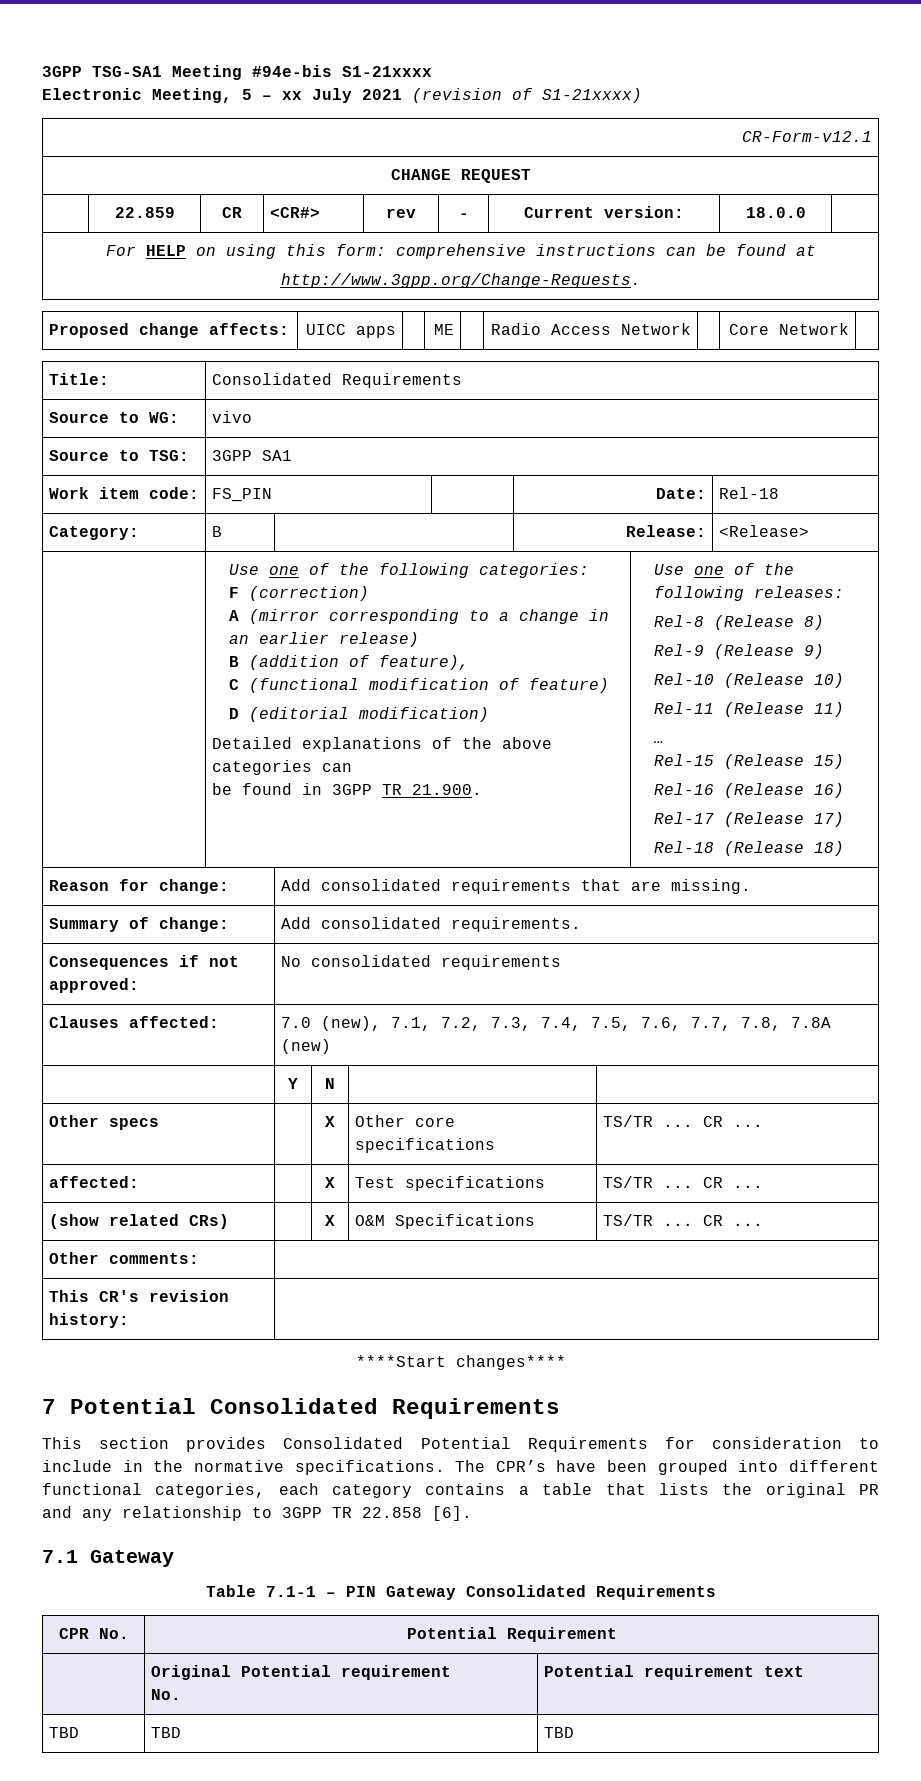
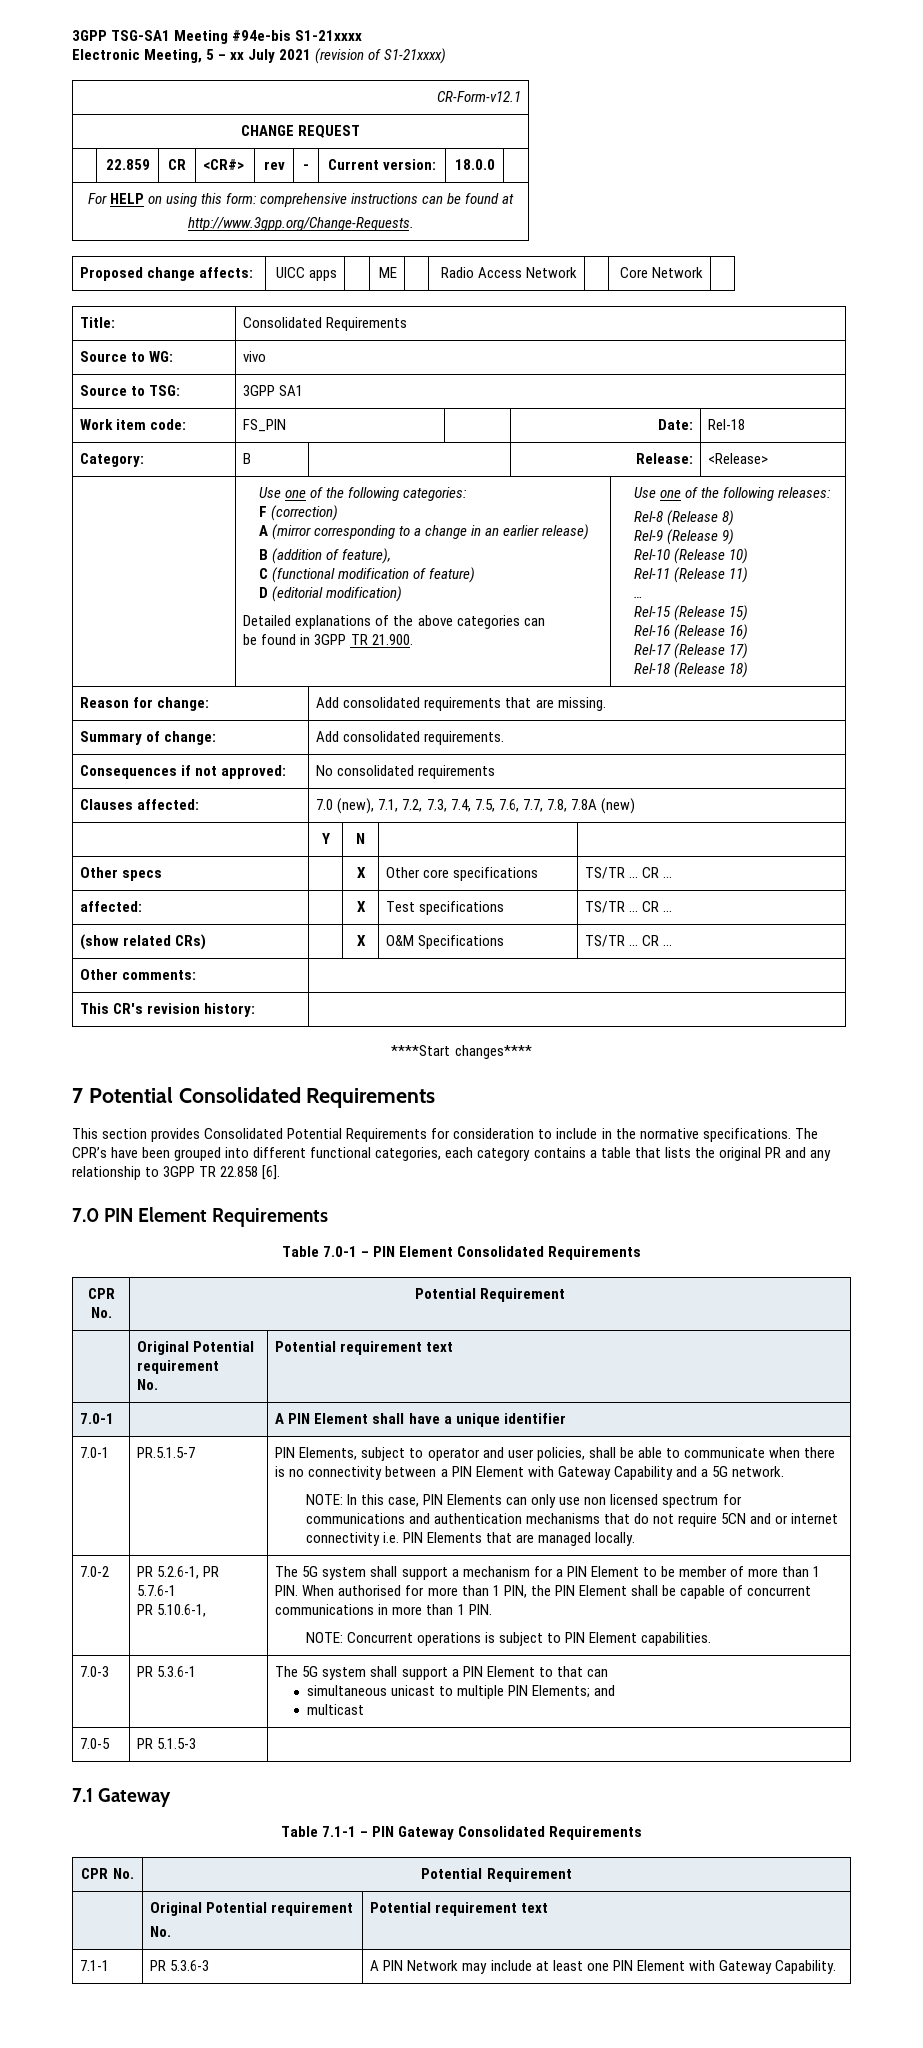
+ 7.0 PIN Element Requirements
+ Table 7.0-1 – PIN Element Consolidated Requirements
+ CPR No. | Potential Requirement
+ | Original Potential requirement
+ No. | Potential requirement text
+ 7.0-1 | | A PIN Element shall have a unique identifier
+ 7.0-1 | PR.5.1.5-7 | PIN Elements, subject to operator and user policies, shall be able to communicate when there is no connectivity between a PIN Element with Gateway Capability and a 5G network.
+ NOTE: In this case, PIN Elements can only use non licensed spectrum for communications and authentication mechanisms that do not require 5CN and or internet connectivity i.e. PIN Elements that are managed locally.
+ 7.0-2 | PR 5.2.6-1, PR 5.7.6-1
+ PR 5.10.6-1, | The 5G system shall support a mechanism for a PIN Element to be member of more than 1 PIN. When authorised for more than 1 PIN, the PIN Element shall be capable of concurrent communications in more than 1 PIN.
+ NOTE: Concurrent operations is subject to PIN Element capabilities.
+ 7.0-3 | PR 5.3.6-1 | The 5G system shall support a PIN Element to that can
+ simultaneous unicast to multiple PIN Elements; and
+ multicast
+ 7.0-5 | PR 5.1.5-3 |
- TBD | TBD | TBD
+ 7.1-1 | PR 5.3.6-3 | A PIN Network may include at least one PIN Element with Gateway Capability.

